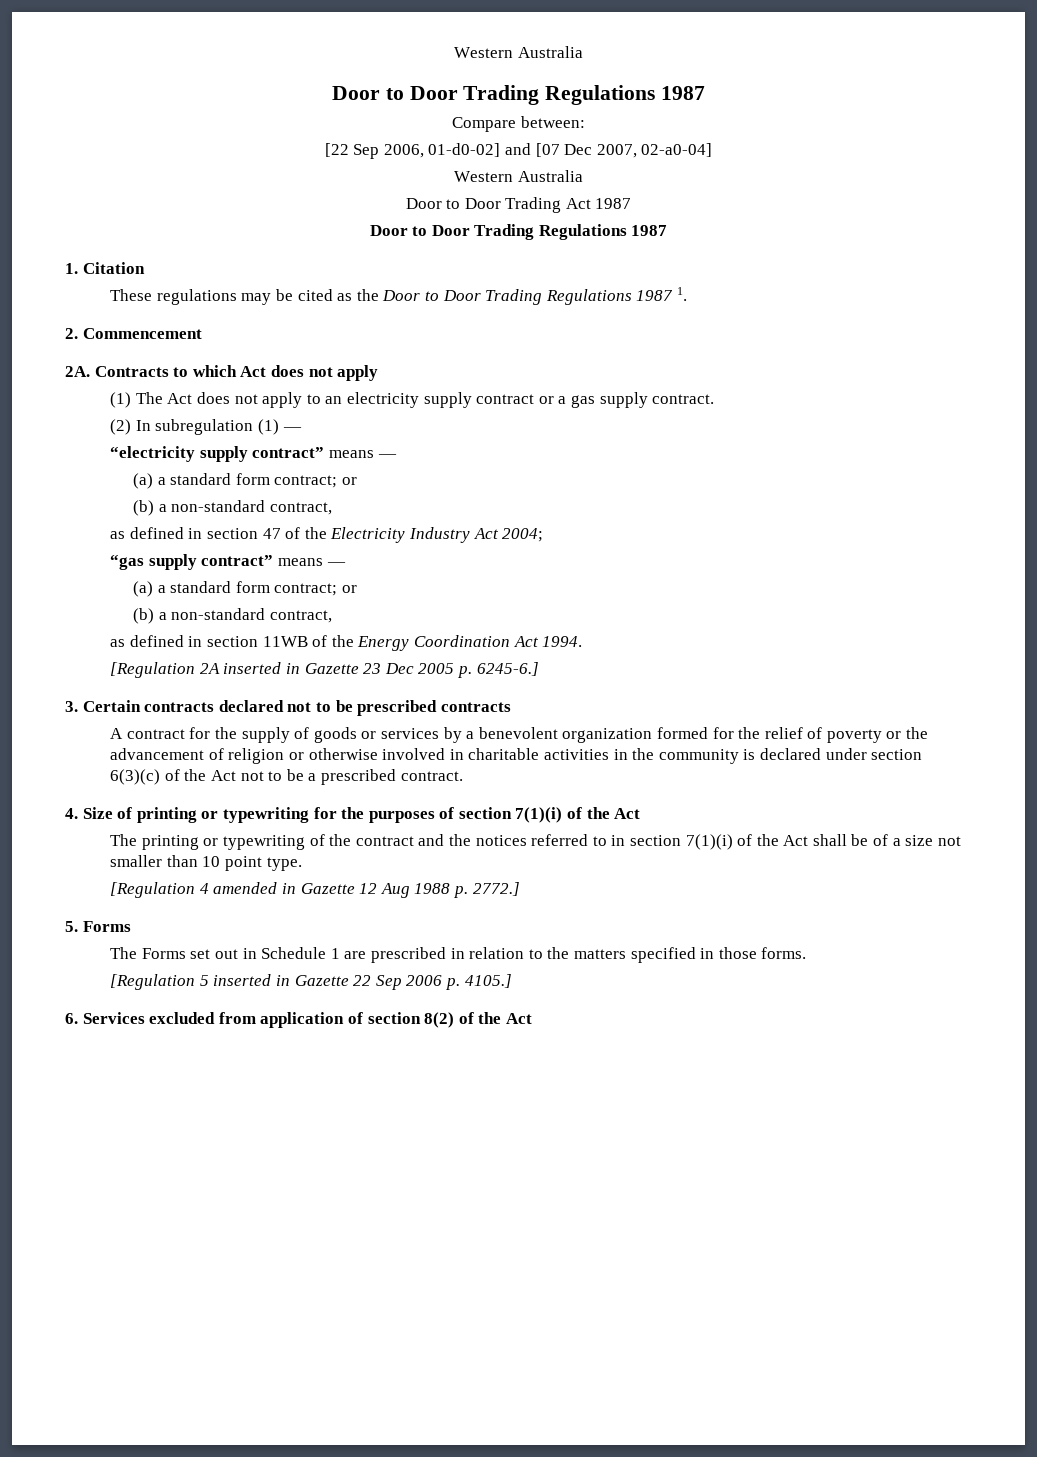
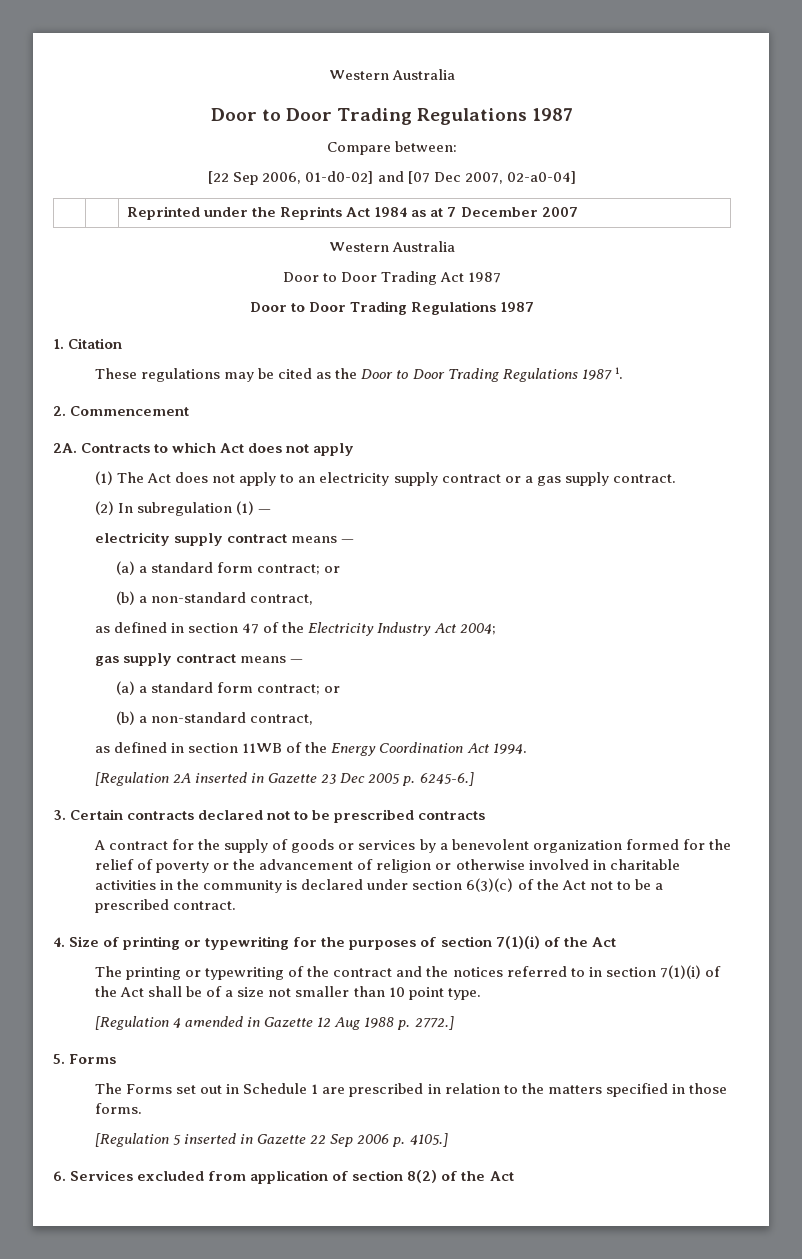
+ | | Reprinted under the Reprints Act 1984 as at 7 December 2007
- “electricity supply contract” means —
+ electricity supply contract means —
- “gas supply contract” means —
+ gas supply contract means —

